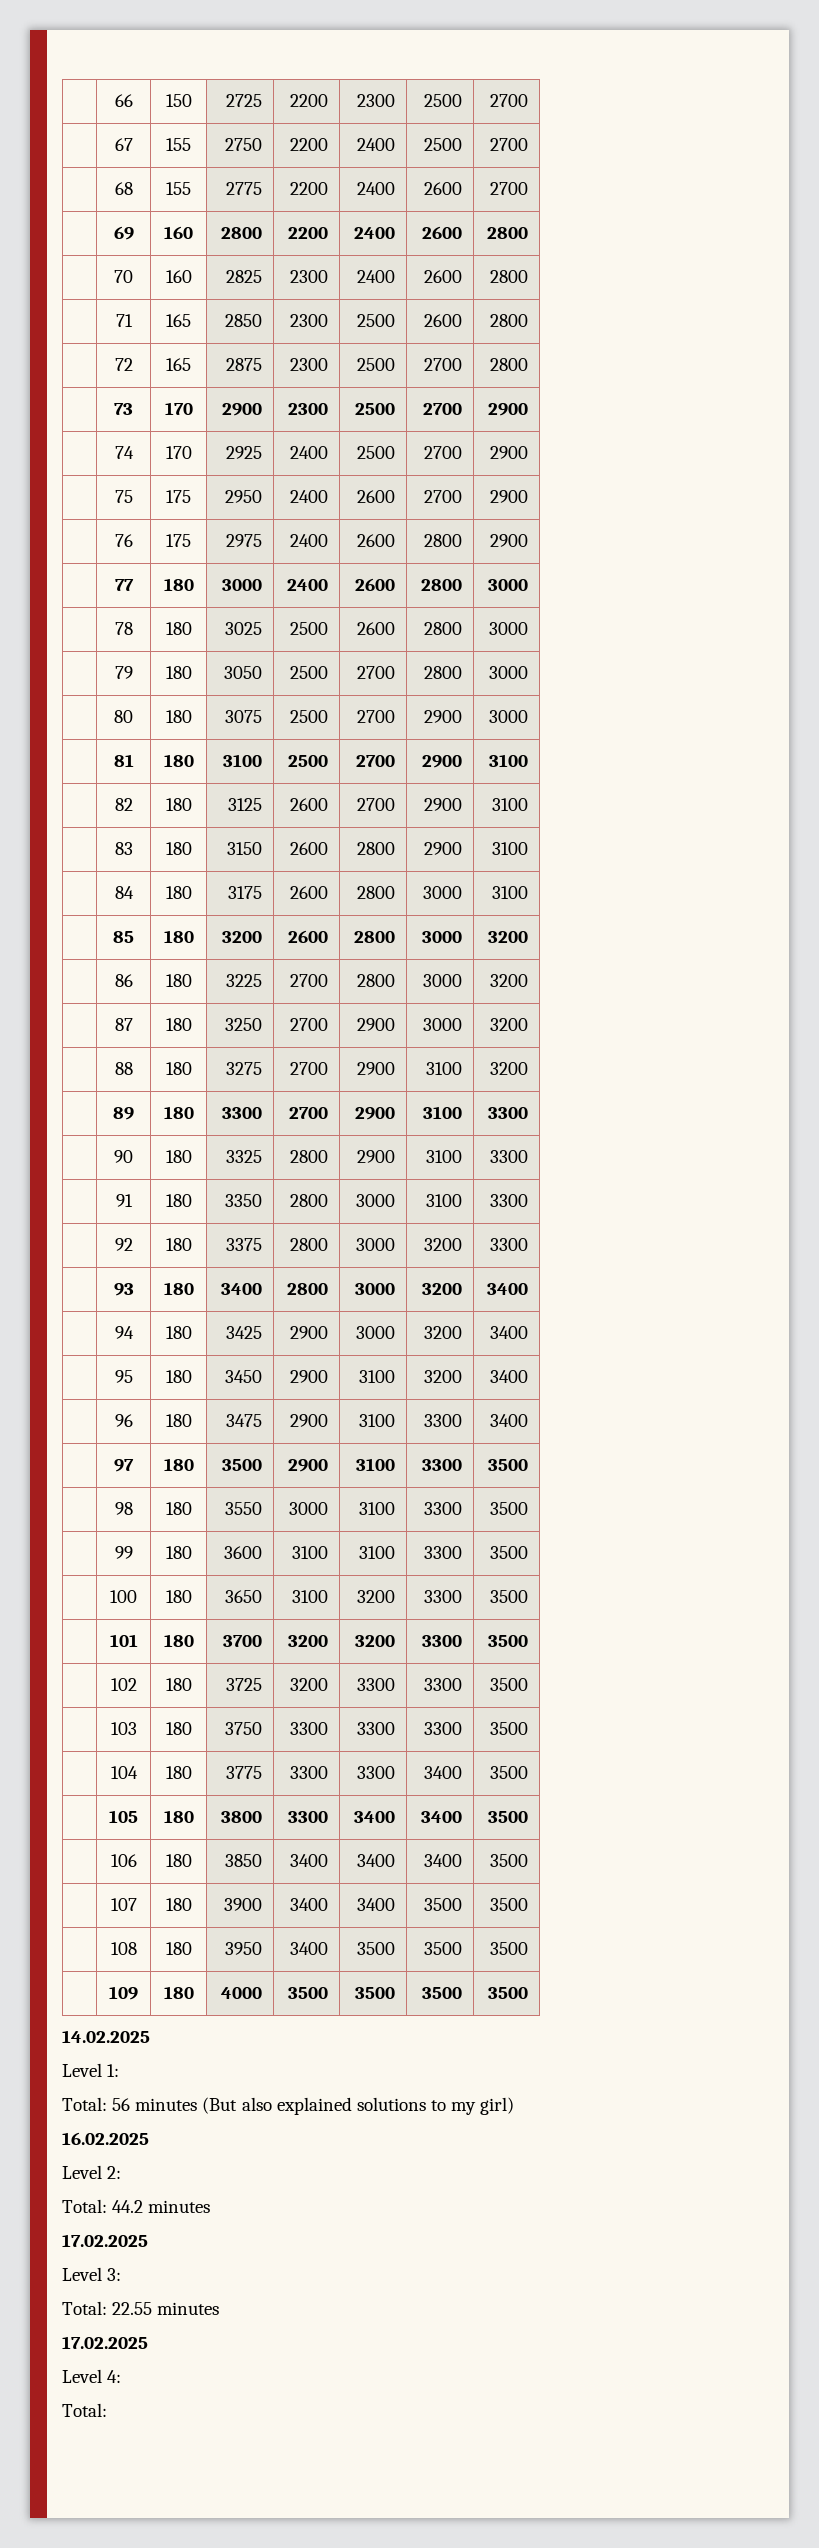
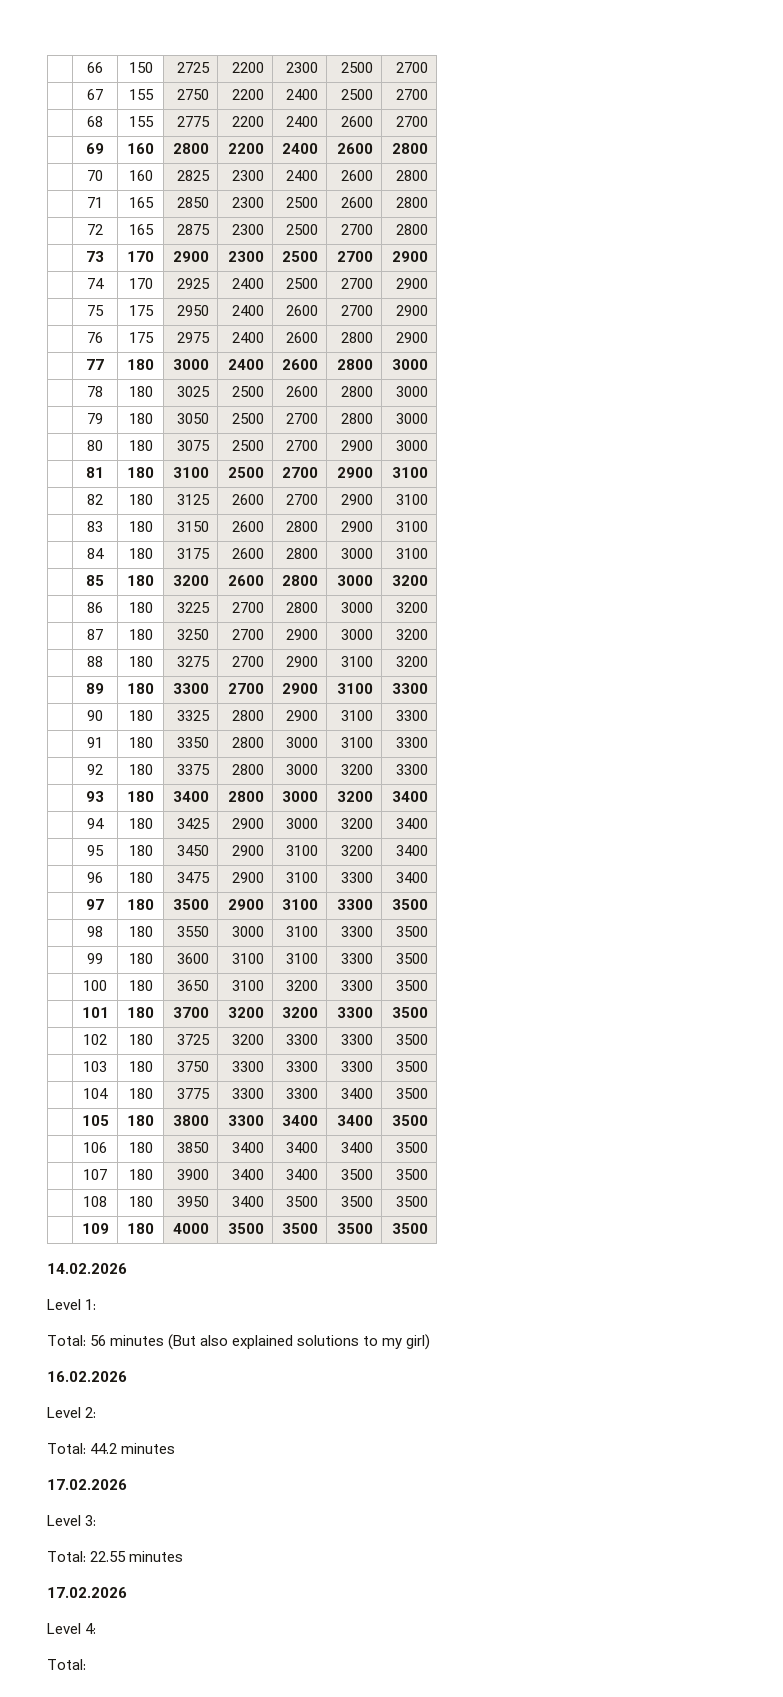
- 14.02.2025
+ 14.02.2026
- 16.02.2025
+ 16.02.2026
  Total: 44.2 minutes
- 17.02.2025
+ 17.02.2026
  Total: 22.55 minutes
- 17.02.2025
+ 17.02.2026

